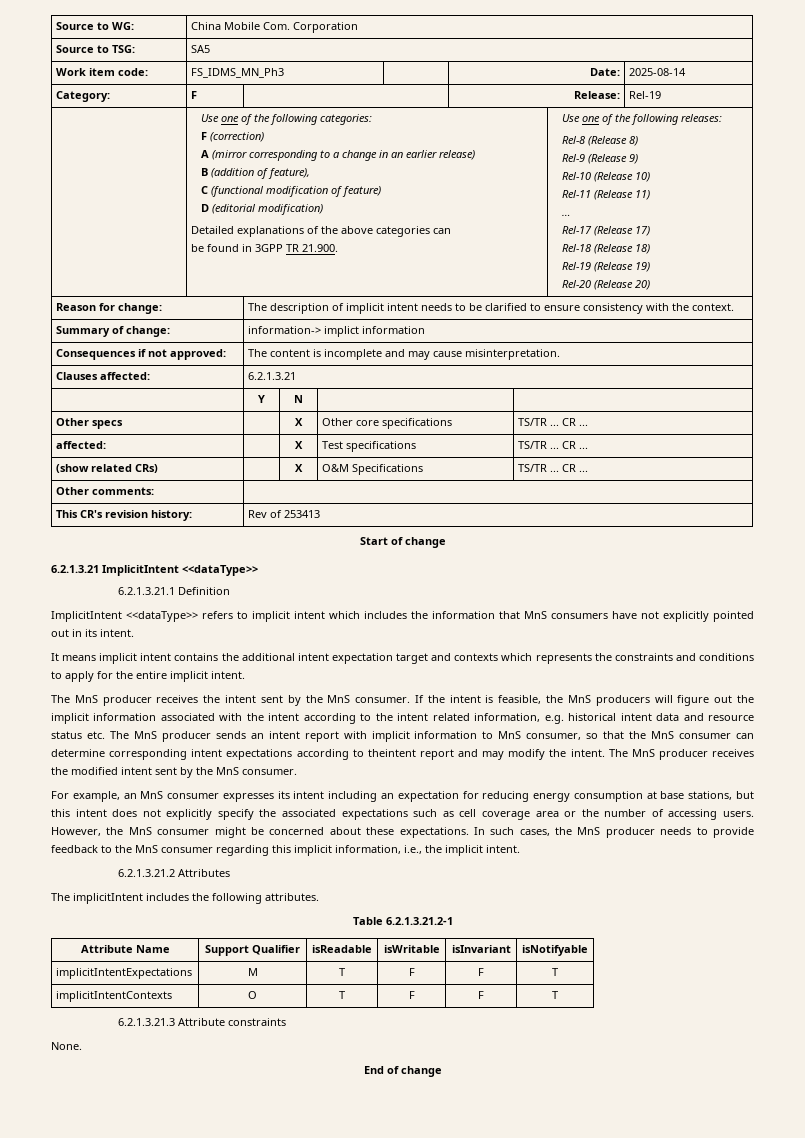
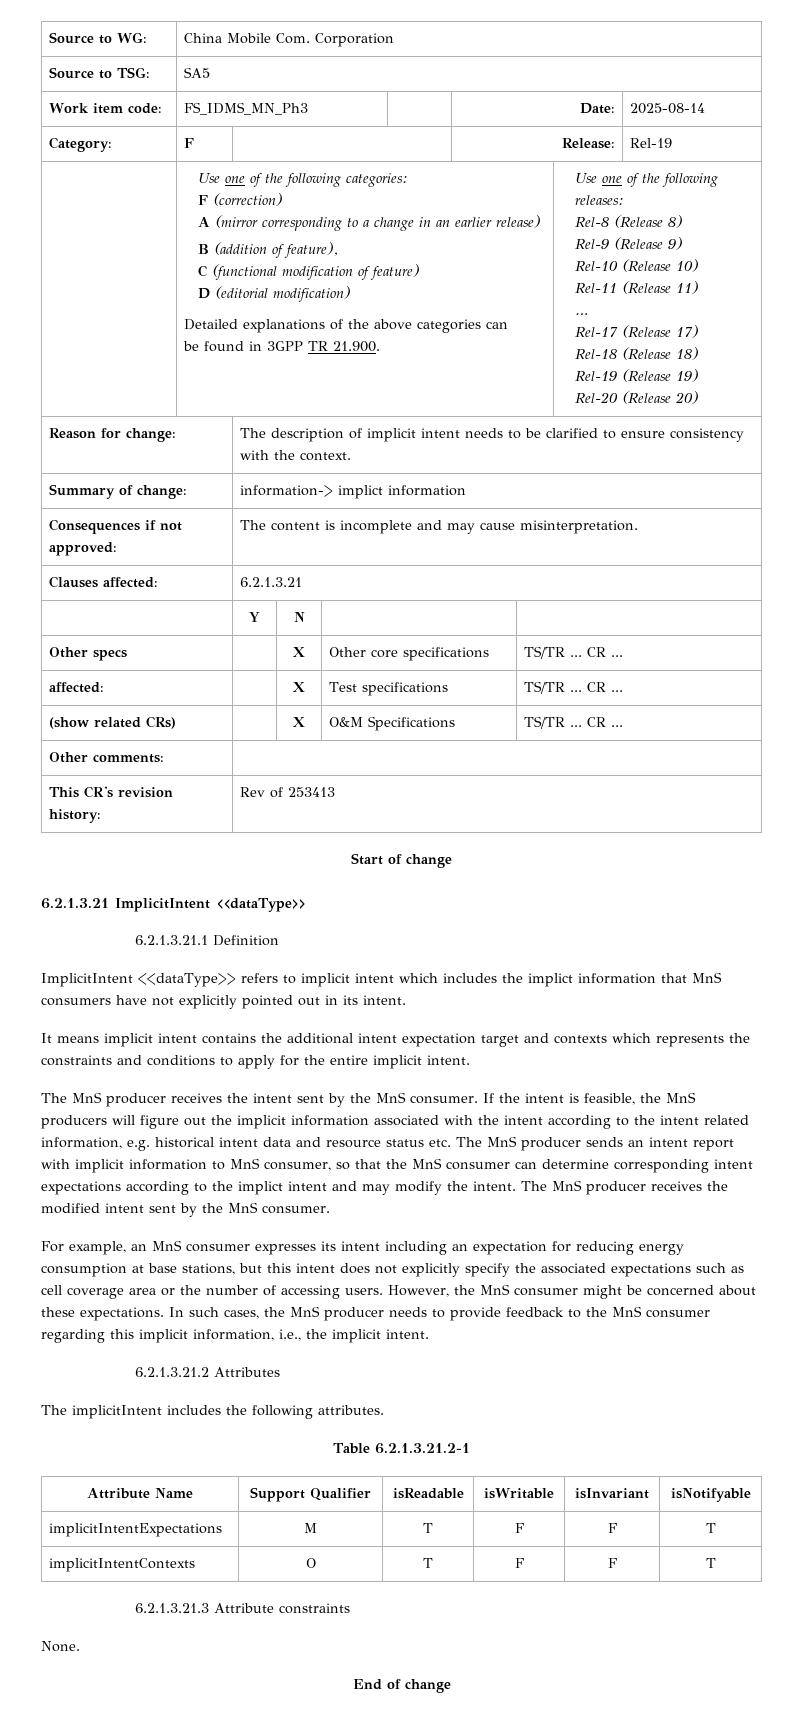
- ImplicitIntent <<dataType>> refers to implicit intent which includes the information that MnS consumers have not explicitly pointed out in its intent.
+ ImplicitIntent <<dataType>> refers to implicit intent which includes the implict information that MnS consumers have not explicitly pointed out in its intent.
- If the intent is feasible, the MnS producers will figure out the implicit information associated with the intent according to the intent related information, e.g. historical intent data and resource status etc. The MnS producer sends an intent report with implicit information to MnS consumer, so that the MnS consumer can determine corresponding intent expectations according to theintent report and may modify the intent.
+ If the intent is feasible, the MnS producers will figure out the implicit information associated with the intent according to the intent related information, e.g. historical intent data and resource status etc. The MnS producer sends an intent report with implicit information to MnS consumer, so that the MnS consumer can determine corresponding intent expectations according to the implict intent and may modify the intent.

